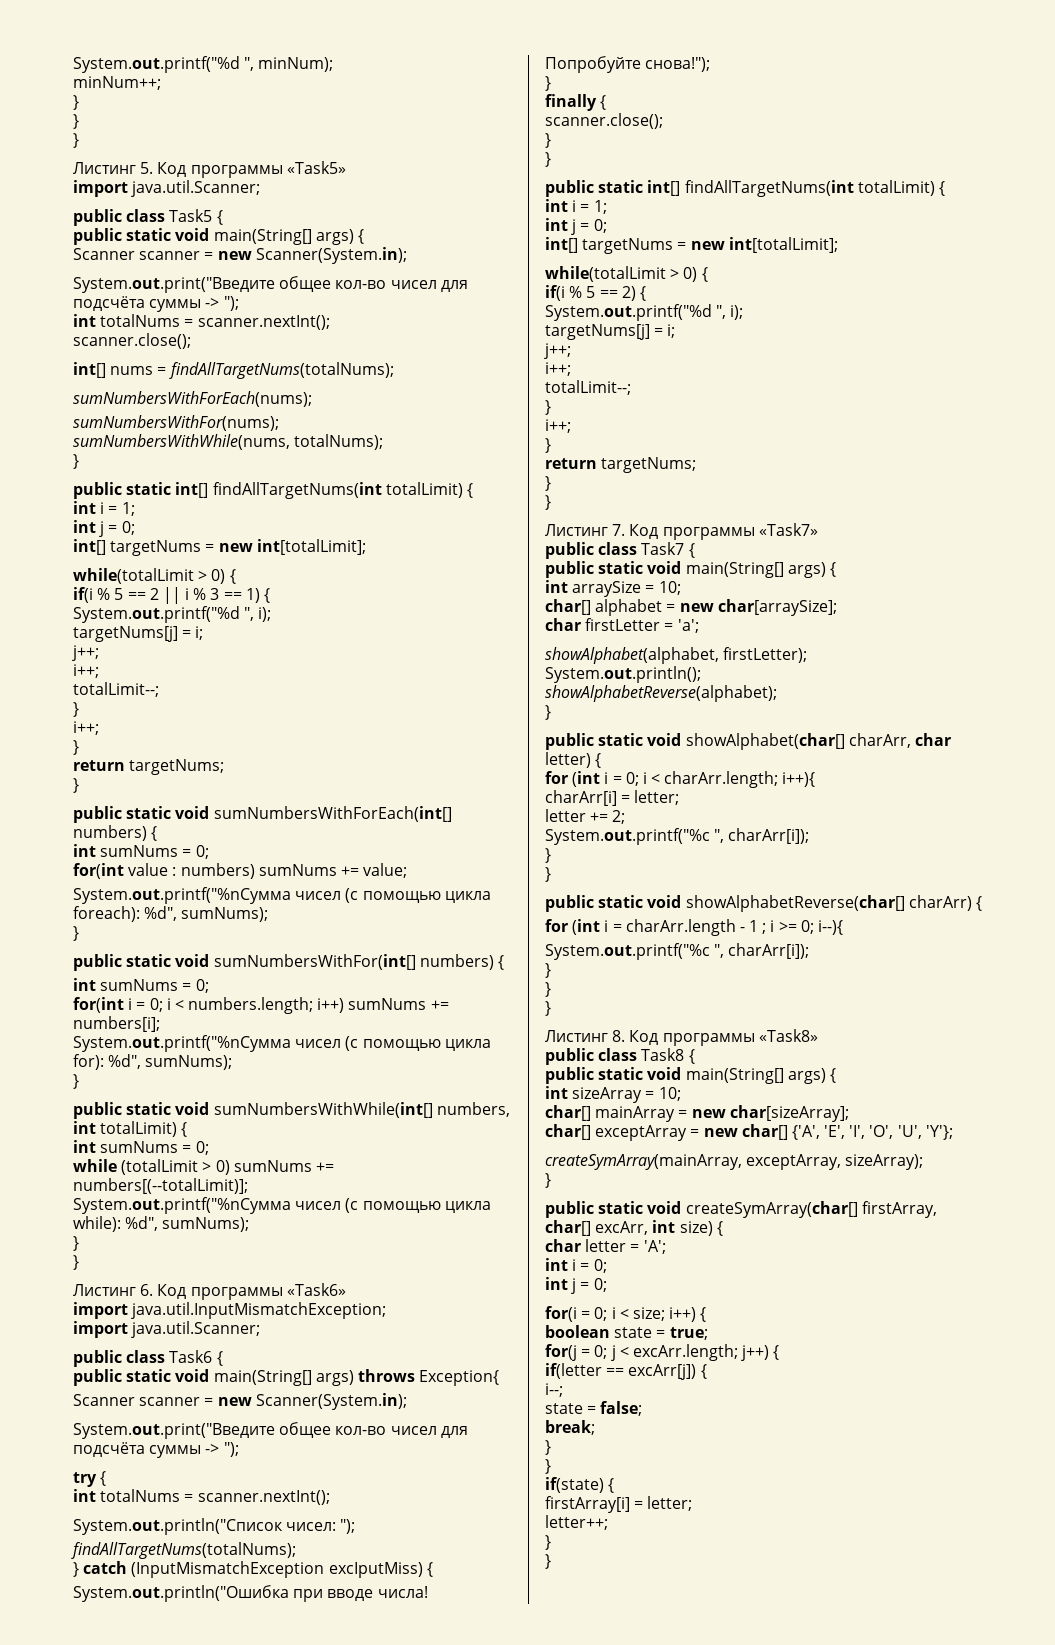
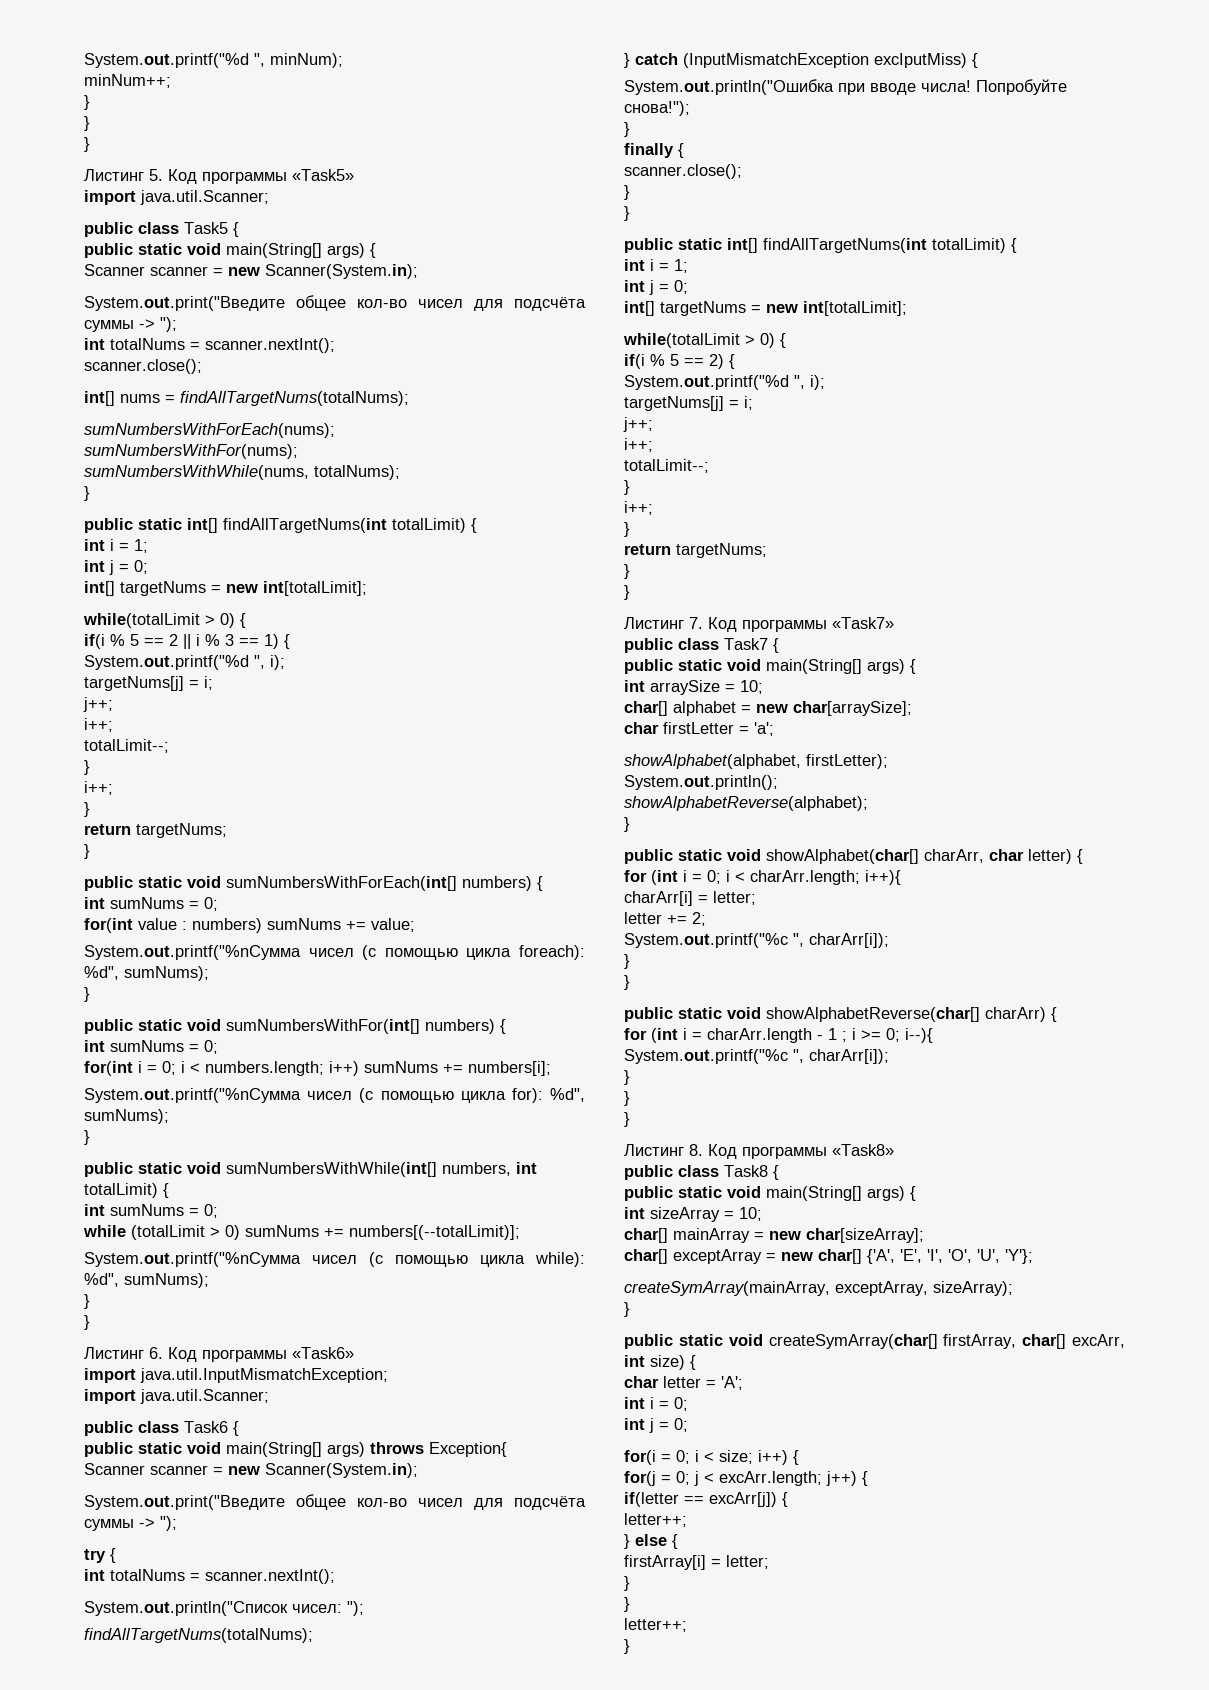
- boolean state = true;
  if(letter == excArr[j]) {
- i--;
- state = false;
- break;
- }
- }
- if(state) {
+ letter++;
+ } else {
  firstArray[i] = letter;
+ }
+ }
  letter++;
- }

